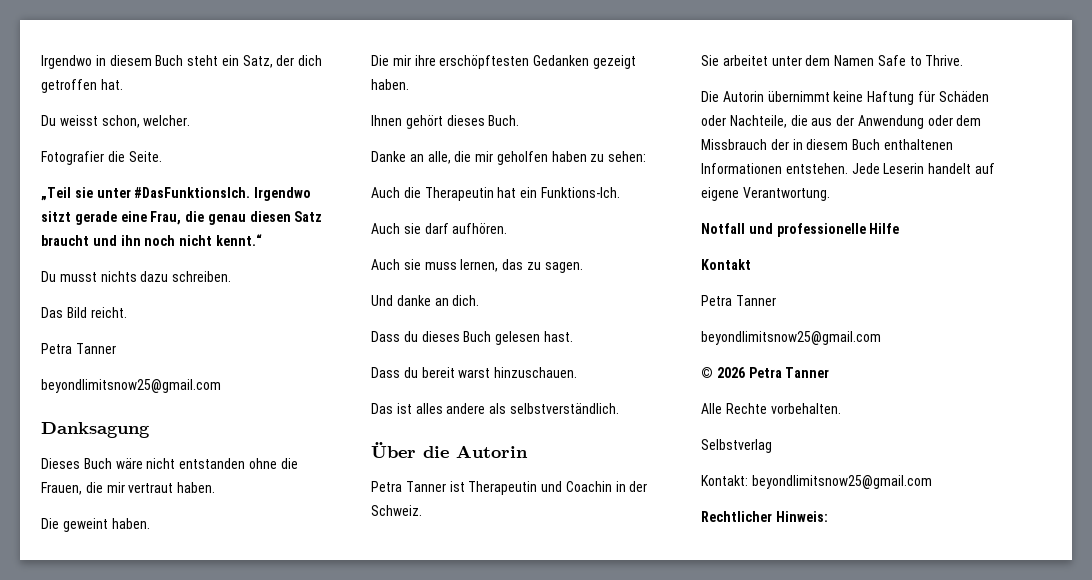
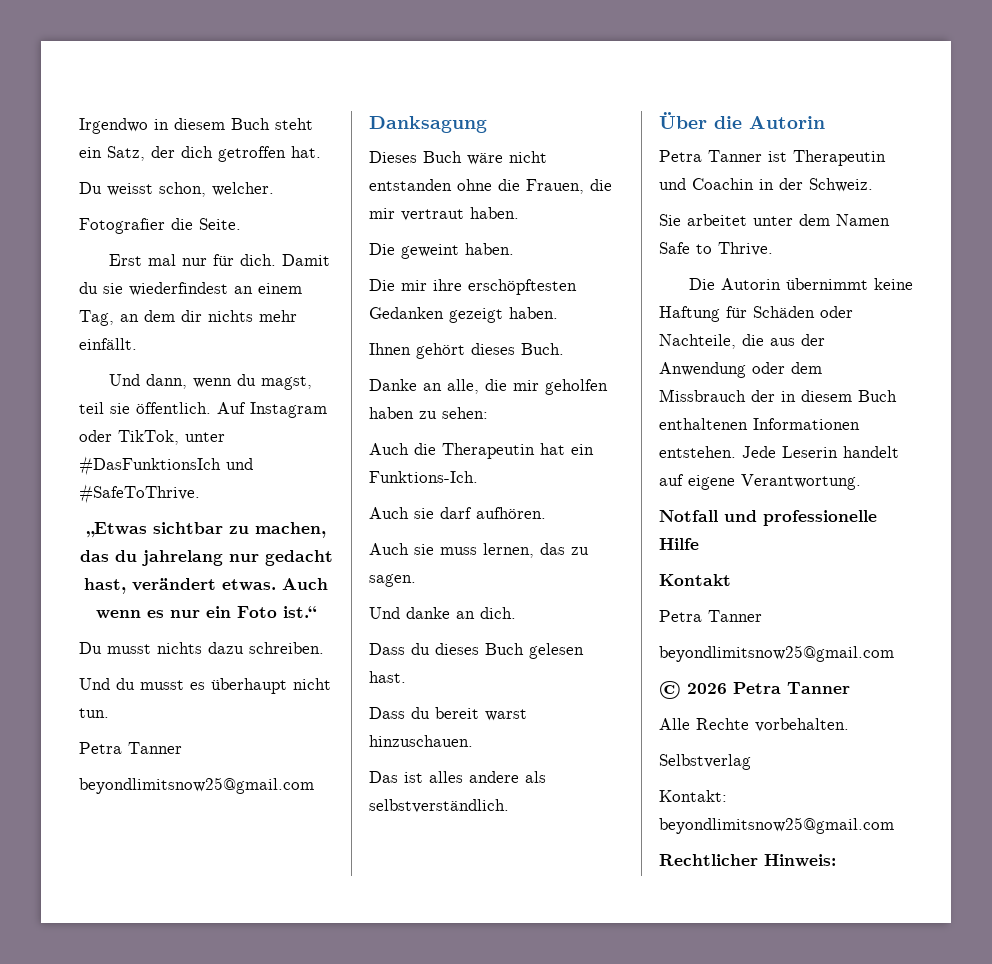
- „Teil sie unter #DasFunktionsIch. Irgendwo sitzt gerade eine Frau, die genau diesen Satz braucht und ihn noch nicht kennt.“
+ Erst mal nur für dich. Damit du sie wiederfindest an einem Tag, an dem dir nichts mehr einfällt.
+ Und dann, wenn du magst, teil sie öffentlich. Auf Instagram oder TikTok, unter #DasFunktionsIch und #SafeToThrive.
+ „Etwas sichtbar zu machen, das du jahrelang nur gedacht hast, verändert etwas. Auch wenn es nur ein Foto ist.“
- Das Bild reicht.
+ Und du musst es überhaupt nicht tun.

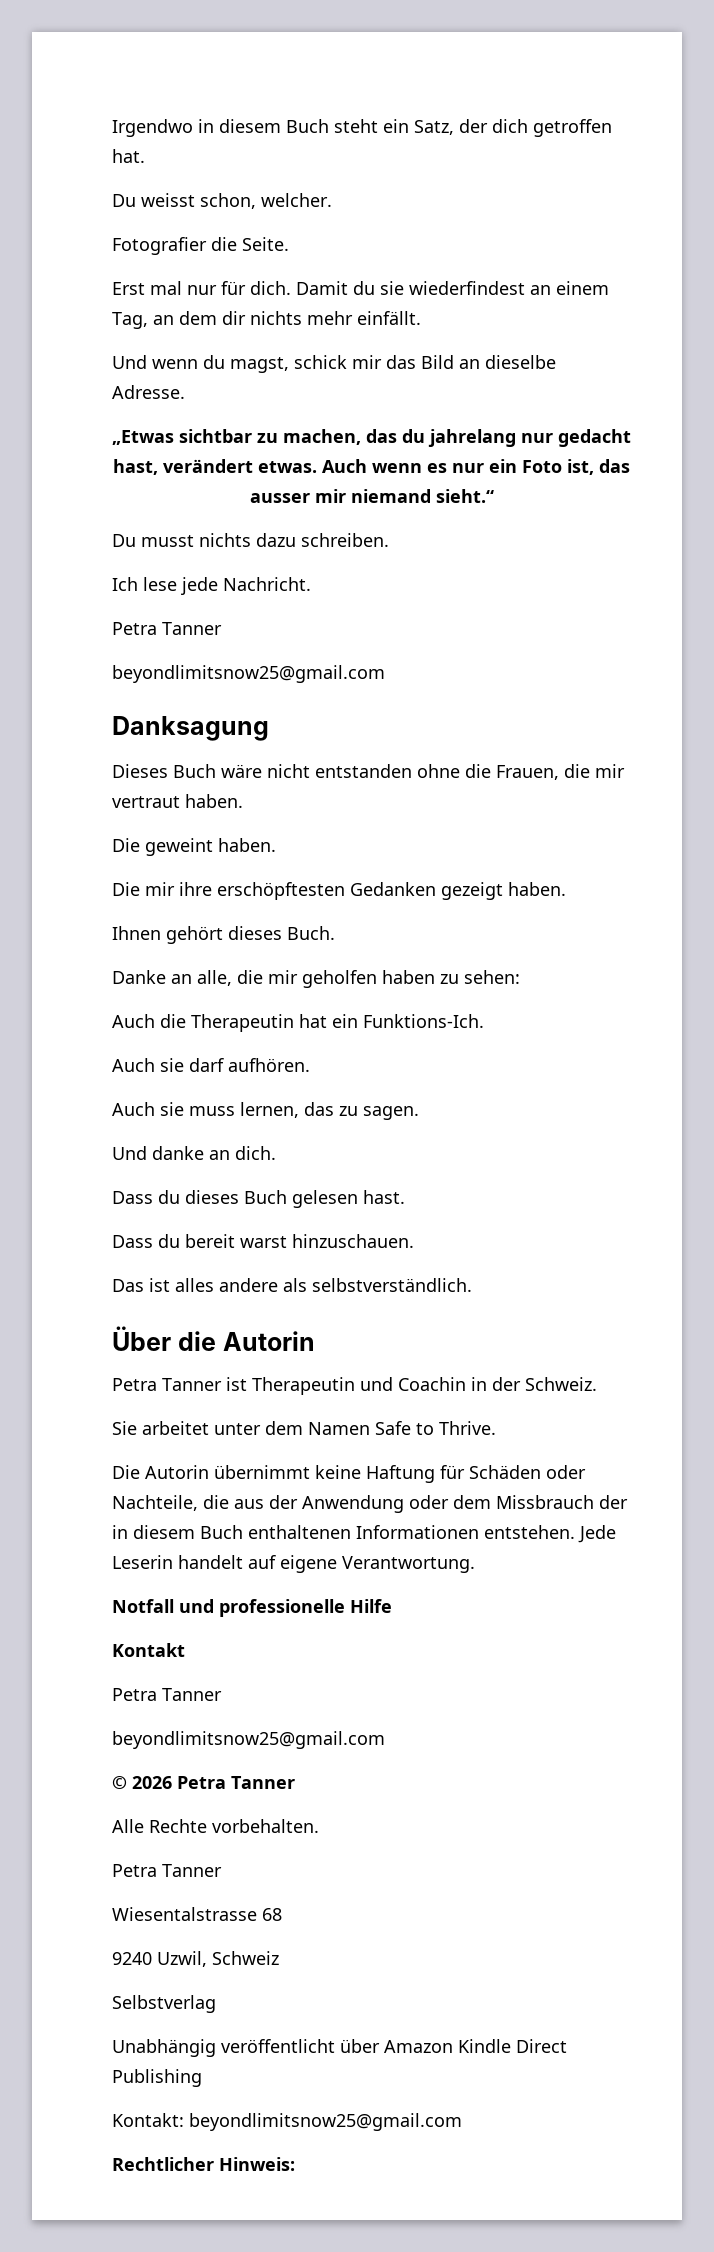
- Und dann, wenn du magst, teil sie öffentlich. Auf Instagram oder TikTok, unter #DasFunktionsIch und #SafeToThrive.
+ Und wenn du magst, schick mir das Bild an dieselbe Adresse.
- Auch wenn es nur ein Foto ist.“
+ Auch wenn es nur ein Foto ist, das ausser mir niemand sieht.“
- Und du musst es überhaupt nicht tun.
+ Ich lese jede Nachricht.
  Alle Rechte vorbehalten.
+ Petra Tanner
+ Wiesentalstrasse 68
+ 9240 Uzwil, Schweiz
  Selbstverlag
+ Unabhängig veröffentlicht über Amazon Kindle Direct Publishing

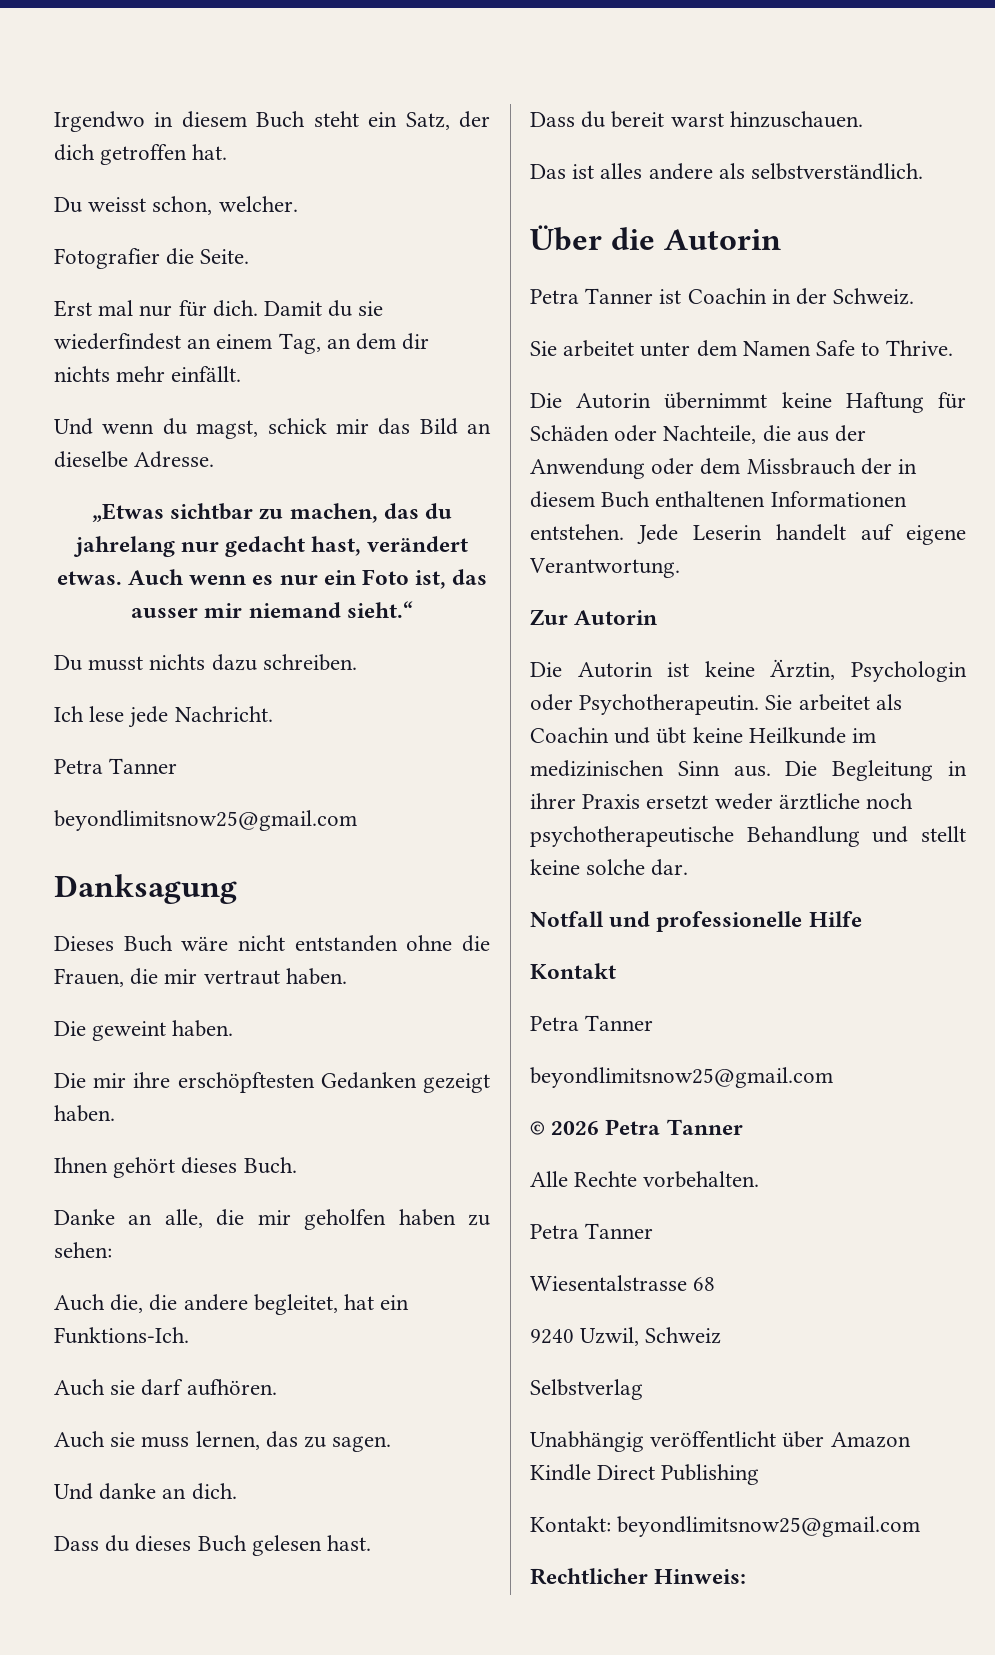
- Auch die Therapeutin hat ein Funktions-Ich.
+ Auch die, die andere begleitet, hat ein Funktions-Ich.
- Petra Tanner ist Therapeutin und Coachin in der Schweiz.
+ Petra Tanner ist Coachin in der Schweiz.
+ Zur Autorin
+ Die Autorin ist keine Ärztin, Psychologin oder Psychotherapeutin. Sie arbeitet als Coachin und übt keine Heilkunde im medizinischen Sinn aus. Die Begleitung in ihrer Praxis ersetzt weder ärztliche noch psychotherapeutische Behandlung und stellt keine solche dar.

